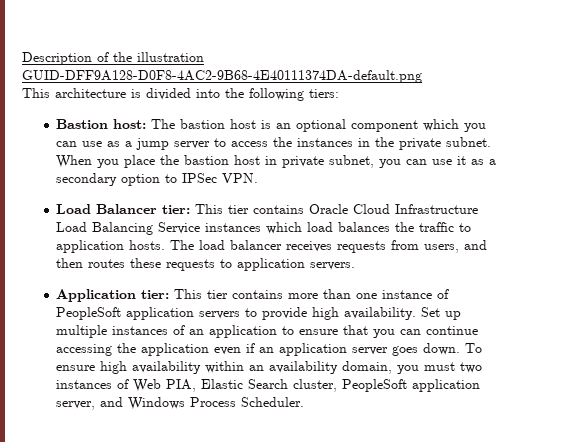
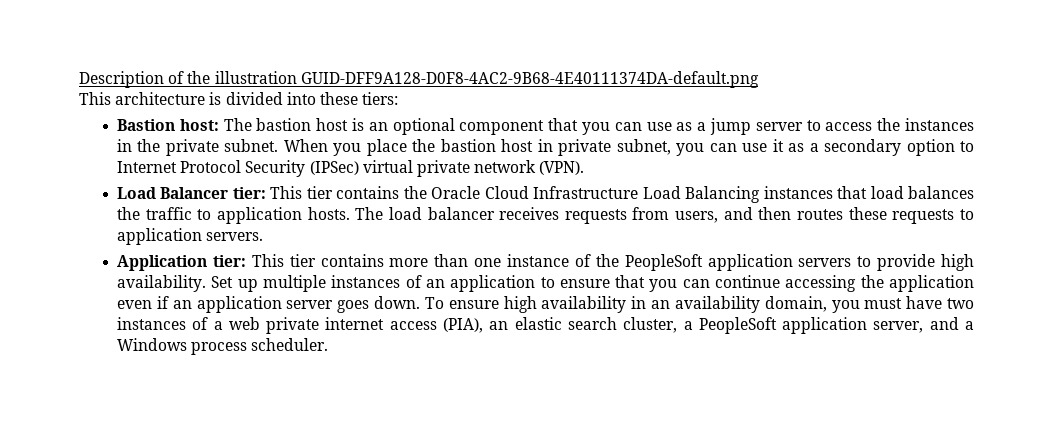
- This architecture is divided into the following tiers:
+ This architecture is divided into these tiers:
- Bastion host: The bastion host is an optional component which you can use as a jump server to access the instances in the private subnet.
+ Bastion host: The bastion host is an optional component that you can use as a jump server to access the instances in the private subnet.
- When you place the bastion host in private subnet, you can use it as a secondary option to IPSec VPN.
+ When you place the bastion host in private subnet, you can use it as a secondary option to Internet Protocol Security (IPSec) virtual private network (VPN).
- Load Balancer tier: This tier contains Oracle Cloud Infrastructure Load Balancing Service instances which load balances the traffic to application hosts.
+ Load Balancer tier: This tier contains the Oracle Cloud Infrastructure Load Balancing instances that load balances the traffic to application hosts.
- Application tier: This tier contains more than one instance of PeopleSoft application servers to provide high availability.
+ Application tier: This tier contains more than one instance of the PeopleSoft application servers to provide high availability.
- To ensure high availability within an availability domain, you must two instances of Web PIA, Elastic Search cluster, PeopleSoft application server, and Windows Process Scheduler.
+ To ensure high availability in an availability domain, you must have two instances of a web private internet access (PIA), an elastic search cluster, a PeopleSoft application server, and a Windows process scheduler.

